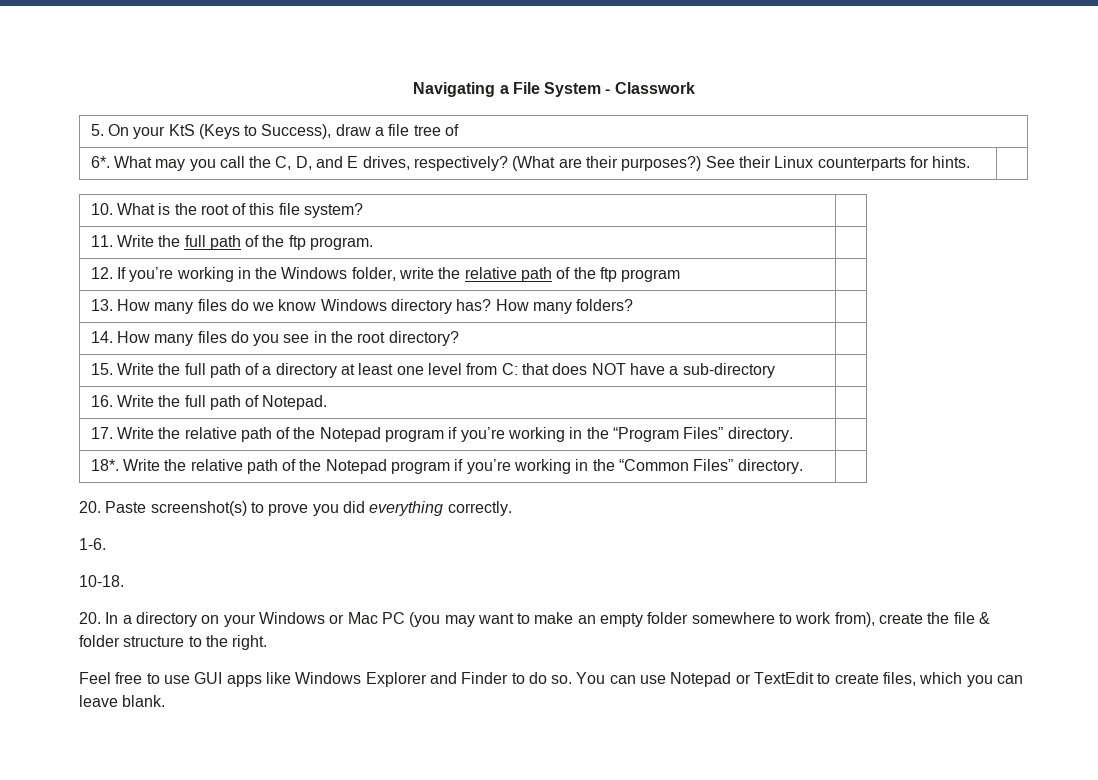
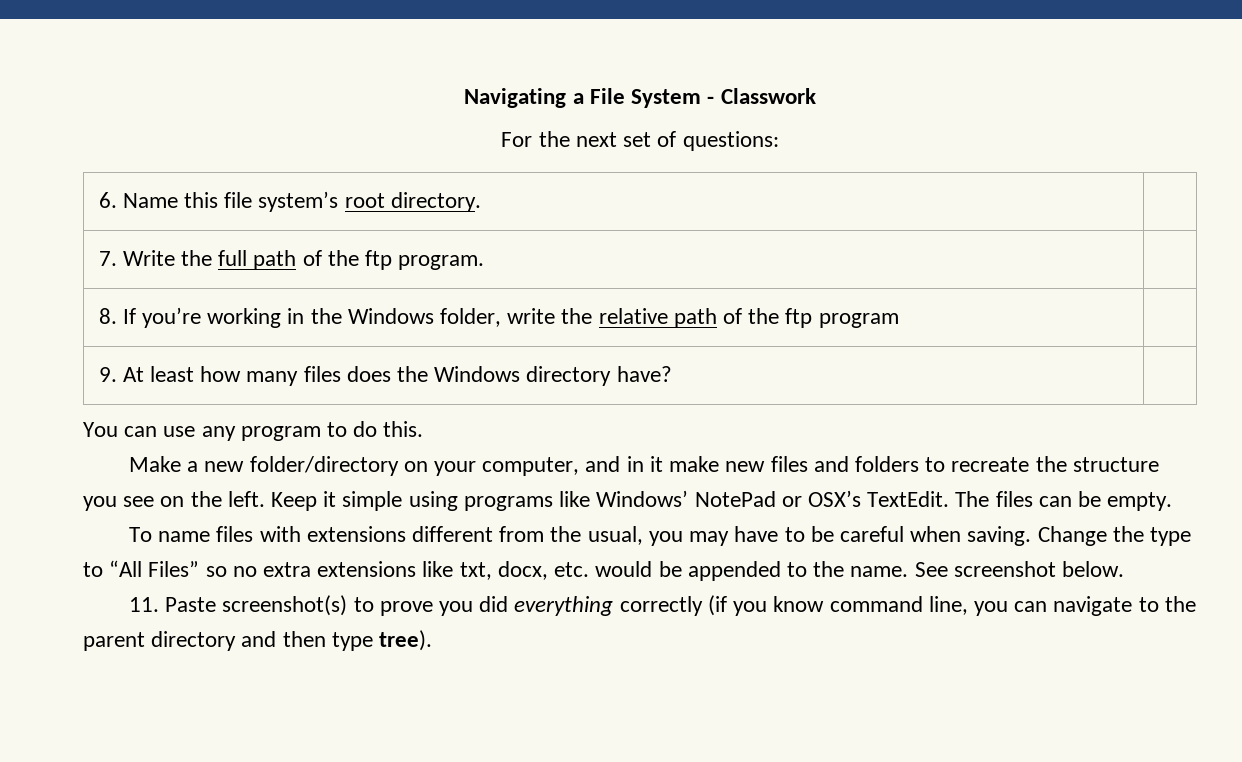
- 5. On your KtS (Keys to Success), draw a file tree of
- 6*. What may you call the C, D, and E drives, respectively? (What are their purposes?) See their Linux counterparts for hints. |
- 10. What is the root of this file system? |
- 11. Write the full path of the ftp program. |
+ For the next set of questions:
+ 6. Name this file system’s root directory. |
+ 7. Write the full path of the ftp program. |
- 12. If you’re working in the Windows folder, write the relative path of the ftp program |
+ 8. If you’re working in the Windows folder, write the relative path of the ftp program |
- 13. How many files do we know Windows directory has? How many folders? |
- 14. How many files do you see in the root directory? |
- 15. Write the full path of a directory at least one level from C: that does NOT have a sub-directory |
- 16. Write the full path of Notepad. |
- 17. Write the relative path of the Notepad program if you’re working in the “Program Files” directory. |
- 18*. Write the relative path of the Notepad program if you’re working in the “Common Files” directory. |
- 20. Paste screenshot(s) to prove you did everything correctly.
- 1-6.
- 10-18.
- 20. In a directory on your Windows or Mac PC (you may want to make an empty folder somewhere to work from), create the file & folder structure to the right.
- Feel free to use GUI apps like Windows Explorer and Finder to do so. You can use Notepad or TextEdit to create files, which you can leave blank.
+ 9. At least how many files does the Windows directory have? |
+ You can use any program to do this.
+ Make a new folder/directory on your computer, and in it make new files and folders to recreate the structure you see on the left. Keep it simple using programs like Windows’ NotePad or OSX’s TextEdit. The files can be empty.
+ To name files with extensions different from the usual, you may have to be careful when saving. Change the type to “All Files” so no extra extensions like txt, docx, etc. would be appended to the name. See screenshot below.
+ 11. Paste screenshot(s) to prove you did everything correctly (if you know command line, you can navigate to the parent directory and then type tree).

